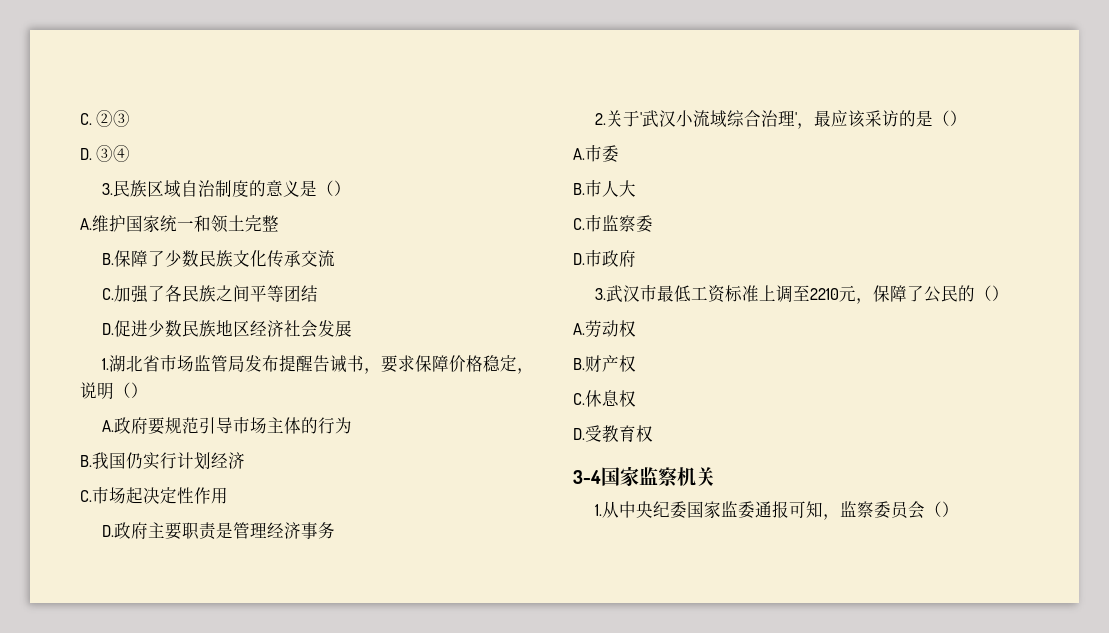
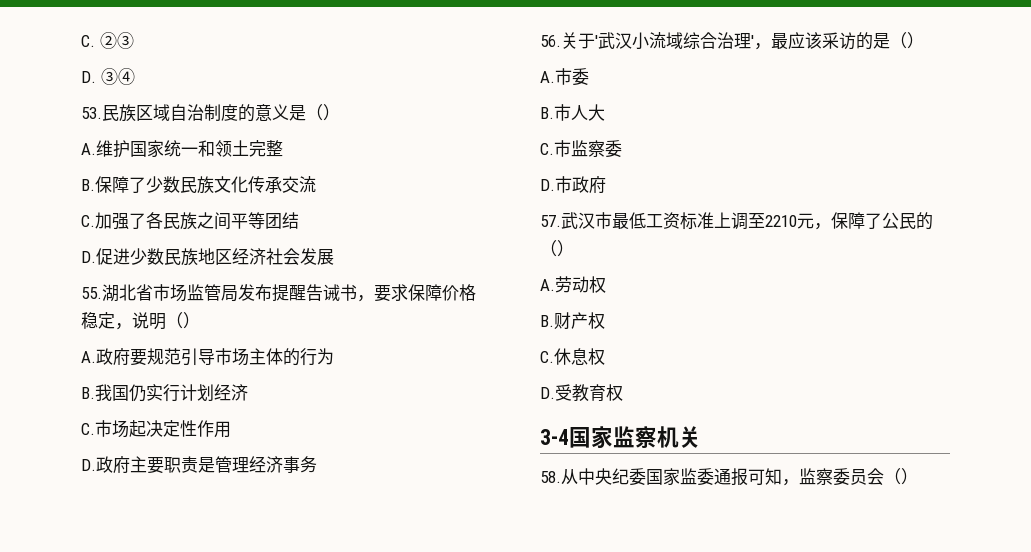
- 3.民族区域自治制度的意义是（）
+ 53.民族区域自治制度的意义是（）
- 1.湖北省市场监管局发布提醒告诫书，要求保障价格稳定，说明（）
+ 55.湖北省市场监管局发布提醒告诫书，要求保障价格稳定，说明（）
- 2.关于'武汉小流域综合治理'，最应该采访的是（）
+ 56.关于'武汉小流域综合治理'，最应该采访的是（）
- 3.武汉市最低工资标准上调至2210元，保障了公民的（）
+ 57.武汉市最低工资标准上调至2210元，保障了公民的（）
- 1.从中央纪委国家监委通报可知，监察委员会（）
+ 58.从中央纪委国家监委通报可知，监察委员会（）

